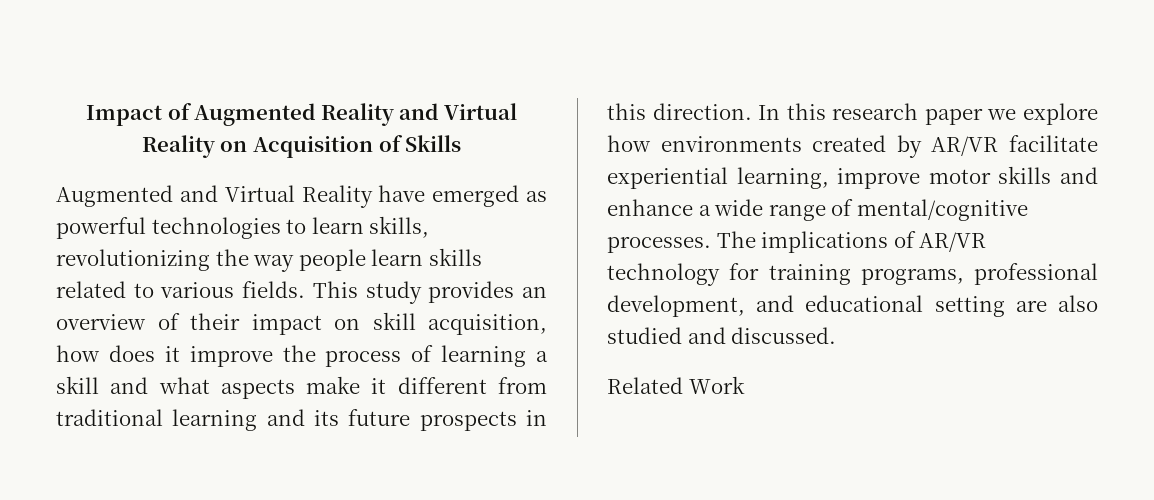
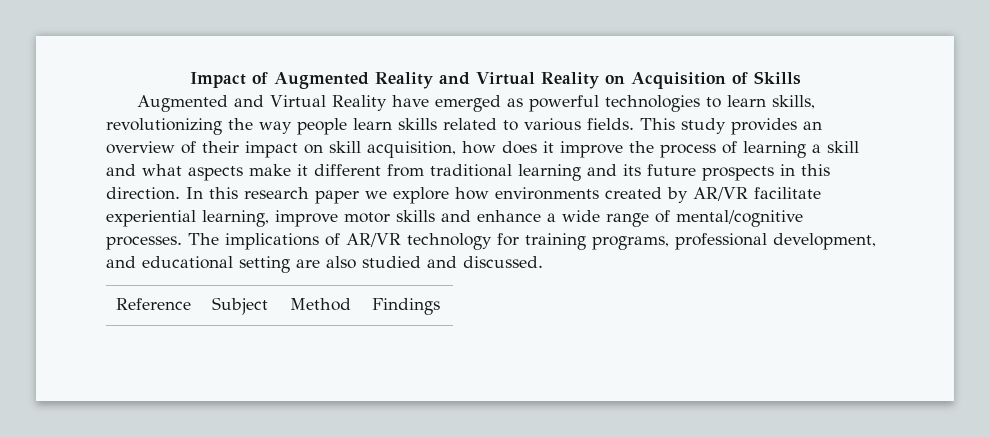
- Related Work
+ Reference | Subject | Method | Findings

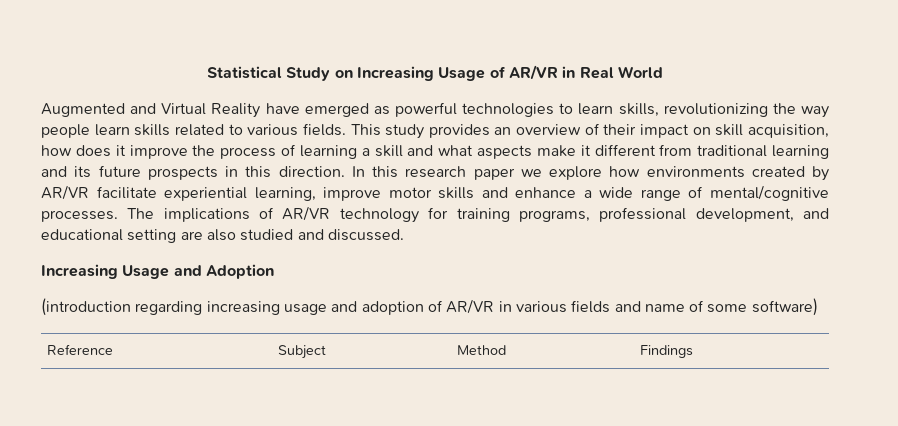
- Impact of Augmented Reality and Virtual Reality on Acquisition of Skills
+ Statistical Study on Increasing Usage of AR/VR in Real World
+ Increasing Usage and Adoption
+ (introduction regarding increasing usage and adoption of AR/VR in various fields and name of some software)

